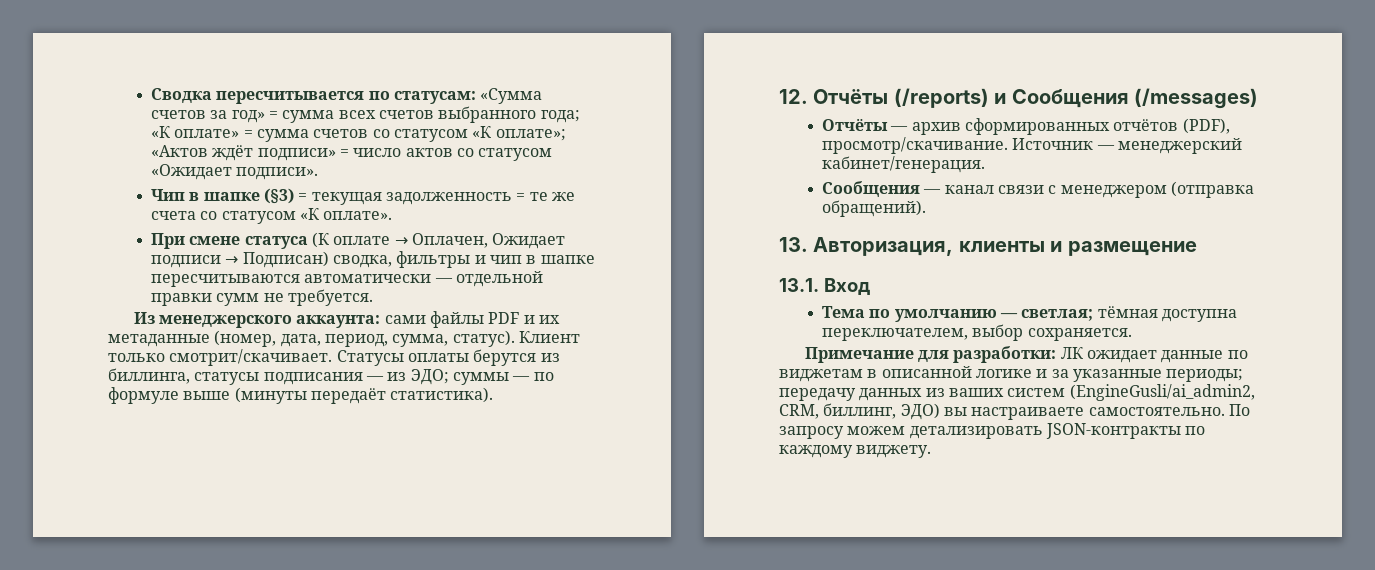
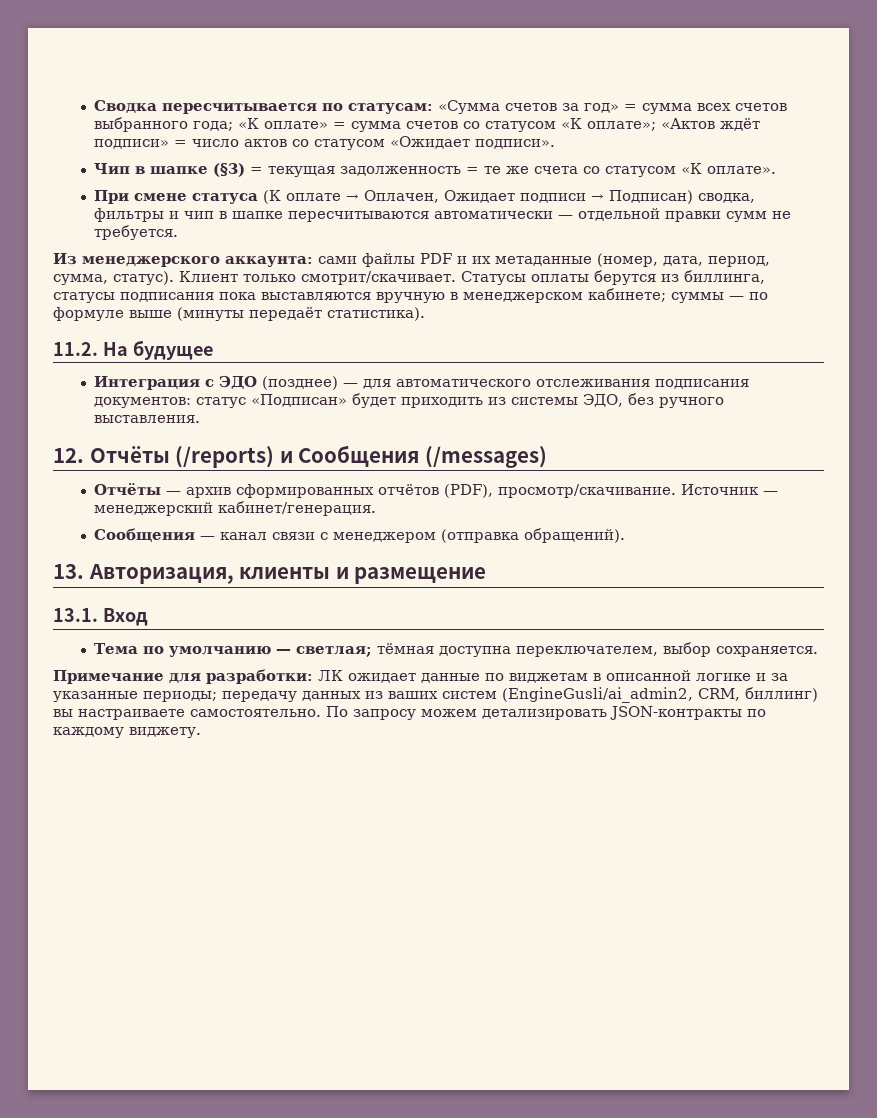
- Статусы оплаты берутся из биллинга, статусы подписания — из ЭДО; суммы — по формуле выше (минуты передаёт статистика).
+ Статусы оплаты берутся из биллинга, статусы подписания пока выставляются вручную в менеджерском кабинете; суммы — по формуле выше (минуты передаёт статистика).
+ 11.2. На будущее
+ Интеграция с ЭДО (позднее) — для автоматического отслеживания подписания документов: статус «Подписан» будет приходить из системы ЭДО, без ручного выставления.
- Примечание для разработки: ЛК ожидает данные по виджетам в описанной логике и за указанные периоды; передачу данных из ваших систем (EngineGusli/ai_admin2, CRM, биллинг, ЭДО) вы настраиваете самостоятельно.
+ Примечание для разработки: ЛК ожидает данные по виджетам в описанной логике и за указанные периоды; передачу данных из ваших систем (EngineGusli/ai_admin2, CRM, биллинг) вы настраиваете самостоятельно.

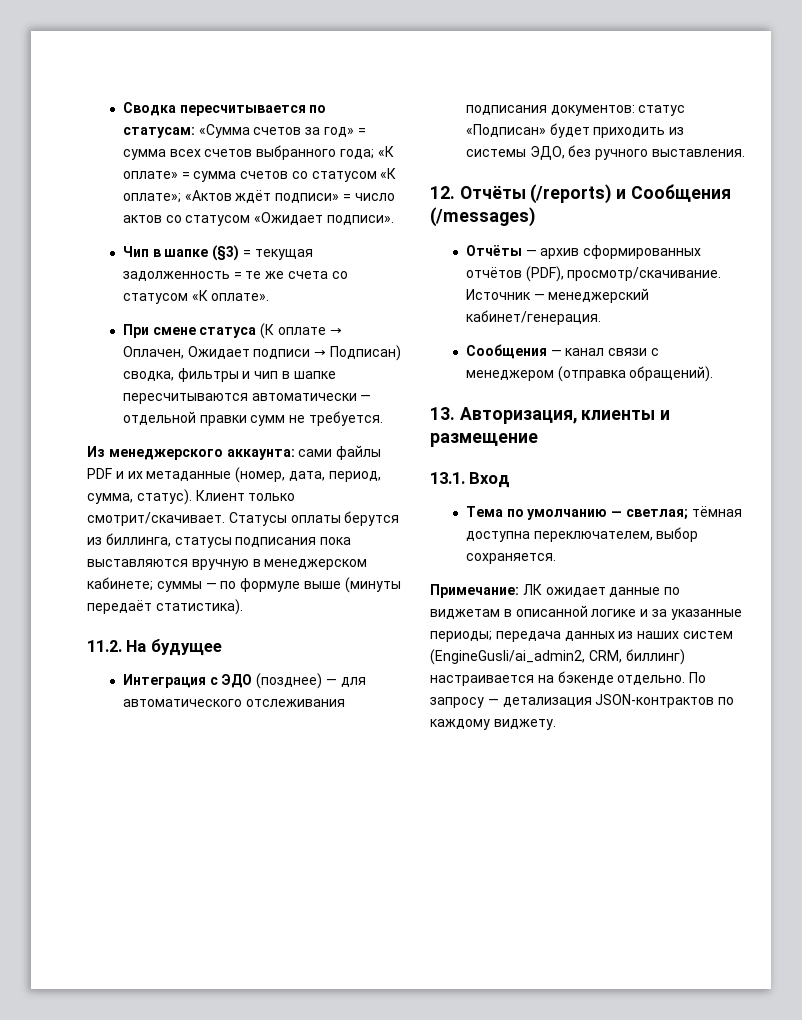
- Примечание для разработки: ЛК ожидает данные по виджетам в описанной логике и за указанные периоды; передачу данных из ваших систем (EngineGusli/ai_admin2, CRM, биллинг) вы настраиваете самостоятельно. По запросу можем детализировать JSON-контракты по каждому виджету.
+ Примечание: ЛК ожидает данные по виджетам в описанной логике и за указанные периоды; передача данных из наших систем (EngineGusli/ai_admin2, CRM, биллинг) настраивается на бэкенде отдельно. По запросу — детализация JSON-контрактов по каждому виджету.

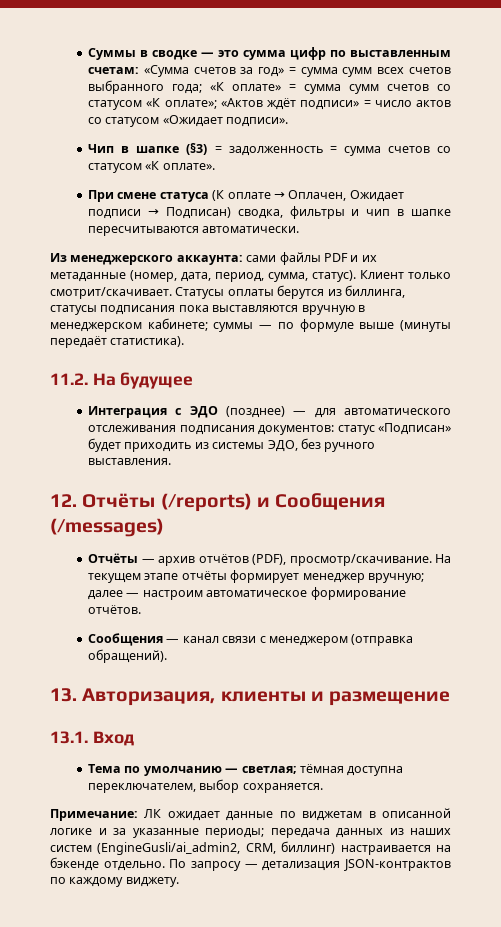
- Сводка пересчитывается по статусам: «Сумма счетов за год» = сумма всех счетов выбранного года; «К оплате» = сумма счетов со статусом «К оплате»; «Актов ждёт подписи» = число актов со статусом «Ожидает подписи».
+ Суммы в сводке — это сумма цифр по выставленным счетам: «Сумма счетов за год» = сумма сумм всех счетов выбранного года; «К оплате» = сумма сумм счетов со статусом «К оплате»; «Актов ждёт подписи» = число актов со статусом «Ожидает подписи».
- Чип в шапке (§3) = текущая задолженность = те же счета со статусом «К оплате».
+ Чип в шапке (§3) = задолженность = сумма счетов со статусом «К оплате».
- При смене статуса (К оплате → Оплачен, Ожидает подписи → Подписан) сводка, фильтры и чип в шапке пересчитываются автоматически — отдельной правки сумм не требуется.
+ При смене статуса (К оплате → Оплачен, Ожидает подписи → Подписан) сводка, фильтры и чип в шапке пересчитываются автоматически.
- Отчёты — архив сформированных отчётов (PDF), просмотр/скачивание.
+ Отчёты — архив отчётов (PDF), просмотр/скачивание.
- Источник — менеджерский кабинет/генерация.
+ На текущем этапе отчёты формирует менеджер вручную; далее — настроим автоматическое формирование отчётов.

